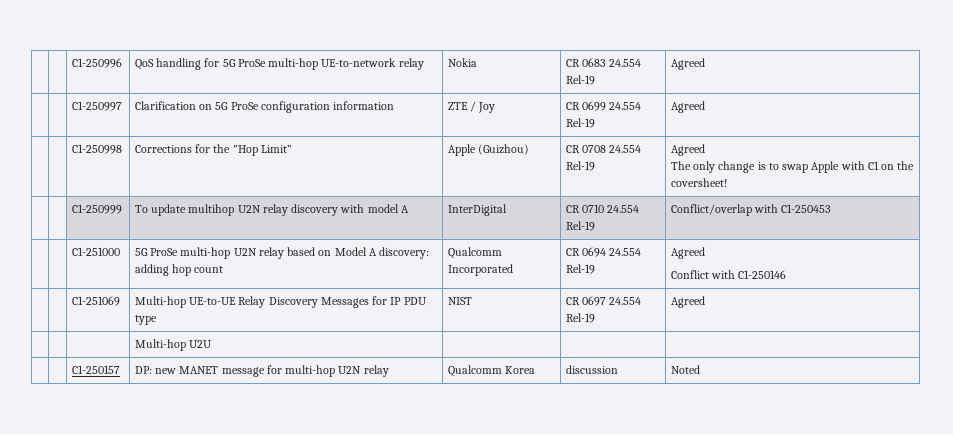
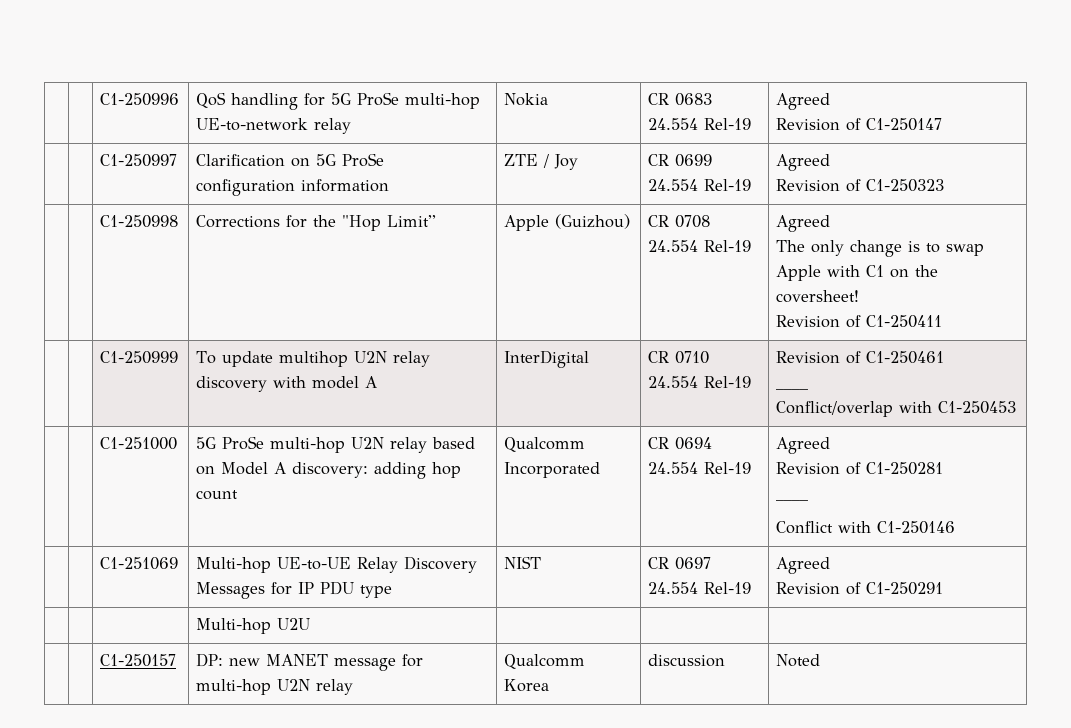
  | | C1-250996 | QoS handling for 5G ProSe multi-hop UE-to-network relay | Nokia | CR 0683 24.554 Rel-19 | Agreed
+ Revision of C1-250147
  | | C1-250997 | Clarification on 5G ProSe configuration information | ZTE / Joy | CR 0699 24.554 Rel-19 | Agreed
+ Revision of C1-250323
  | | C1-250998 | Corrections for the "Hop Limit” | Apple (Guizhou) | CR 0708 24.554 Rel-19 | Agreed
  The only change is to swap Apple with C1 on the coversheet!
+ Revision of C1-250411
- | | C1-250999 | To update multihop U2N relay discovery with model A | InterDigital | CR 0710 24.554 Rel-19 | Conflict/overlap with C1-250453
+ | | C1-250999 | To update multihop U2N relay discovery with model A | InterDigital | CR 0710 24.554 Rel-19 | Revision of C1-250461
+ ____
+ Conflict/overlap with C1-250453
  | | C1-251000 | 5G ProSe multi-hop U2N relay based on Model A discovery: adding hop count | Qualcomm Incorporated | CR 0694 24.554 Rel-19 | Agreed
+ Revision of C1-250281
+ ____
  | | C1-251069 | Multi-hop UE-to-UE Relay Discovery Messages for IP PDU type | NIST | CR 0697 24.554 Rel-19 | Agreed
+ Revision of C1-250291

